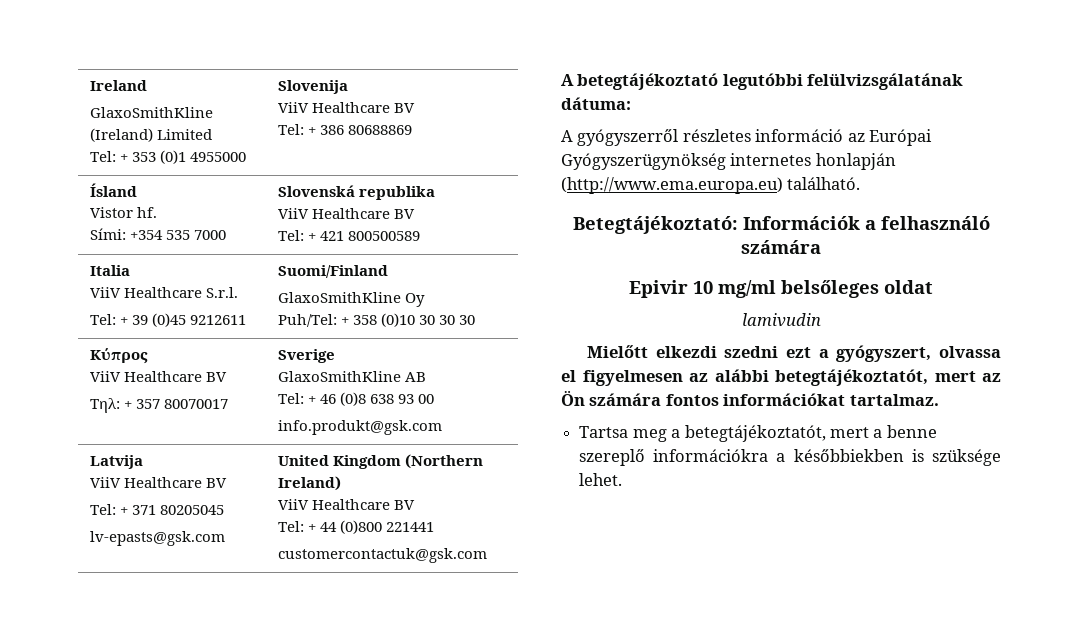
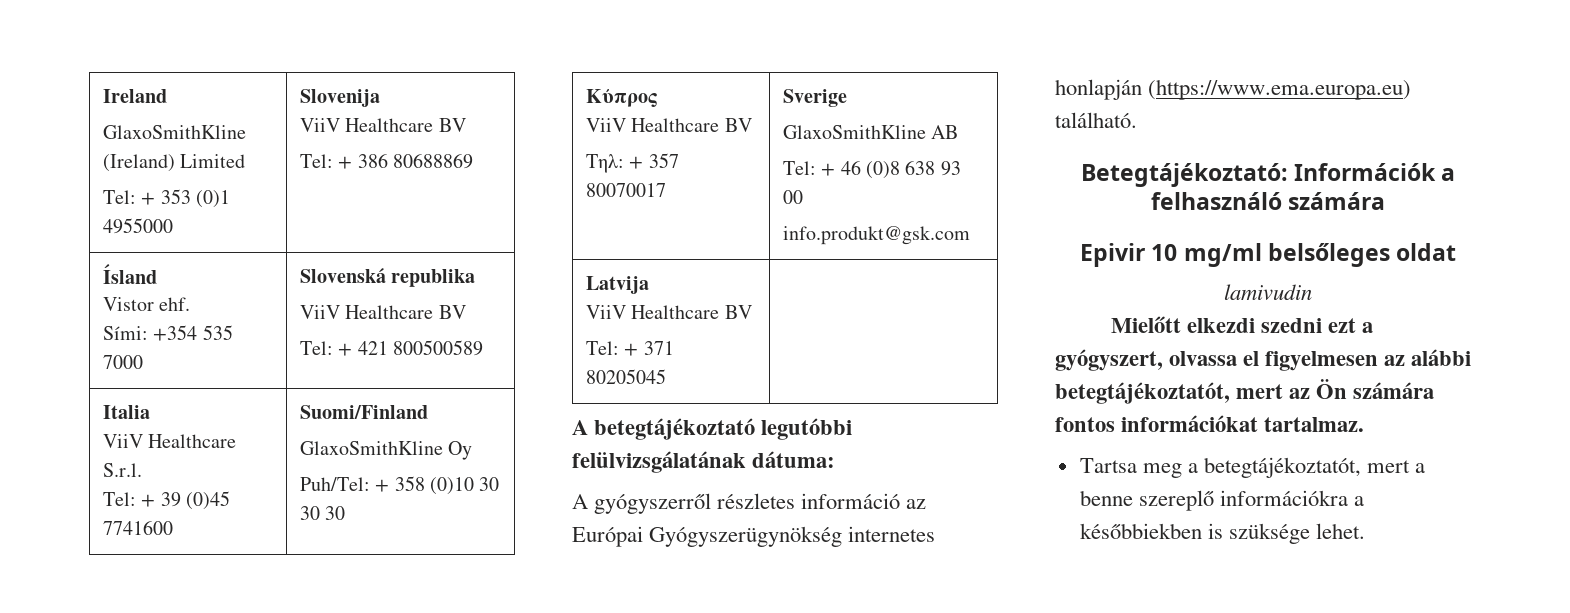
  Ísland
- Vistor hf.
+ Vistor ehf.
  Italia
  ViiV Healthcare S.r.l.
- Tel: + 39 (0)45 9212611 | Suomi/Finland
+ Tel: + 39 (0)45 7741600 | Suomi/Finland
  Latvija
  ViiV Healthcare BV
- Tel: + 371 80205045
- lv-epasts@gsk.com | United Kingdom (Northern Ireland)
- ViiV Healthcare BV
- Tel: + 44 (0)800 221441
- customercontactuk@gsk.com
+ Tel: + 371 80205045 |
- A gyógyszerről részletes információ az Európai Gyógyszerügynökség internetes honlapján (http://www.ema.europa.eu) található.
+ A gyógyszerről részletes információ az Európai Gyógyszerügynökség internetes honlapján (https://www.ema.europa.eu) található.

